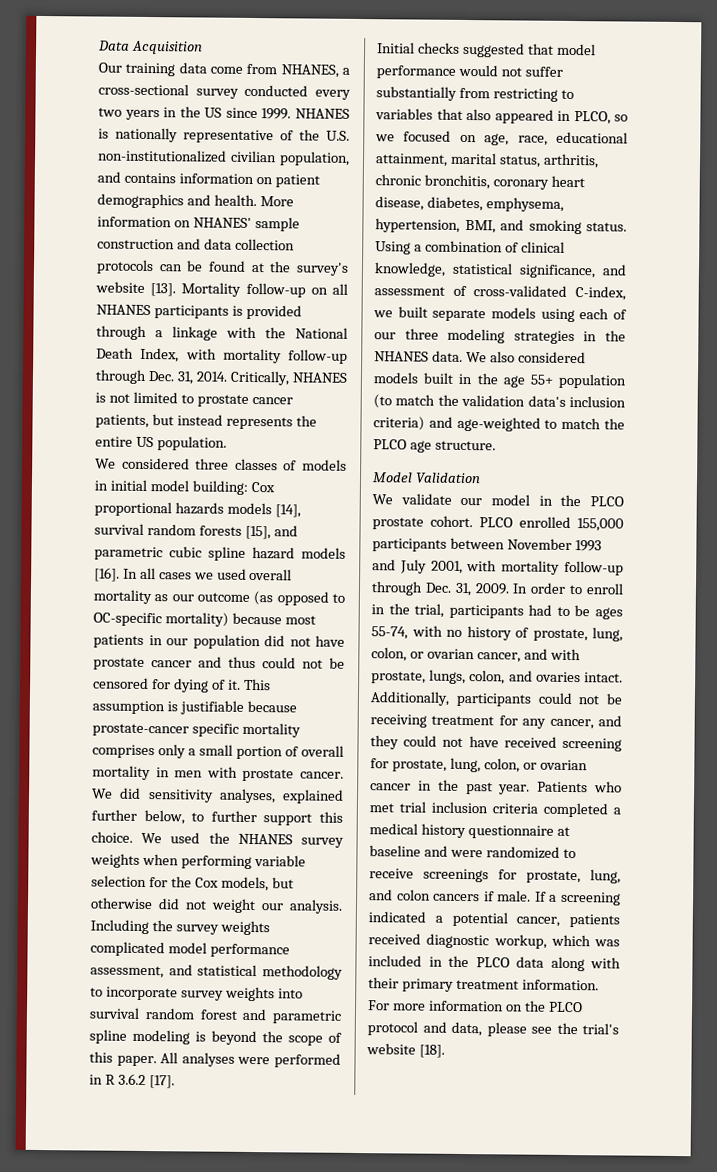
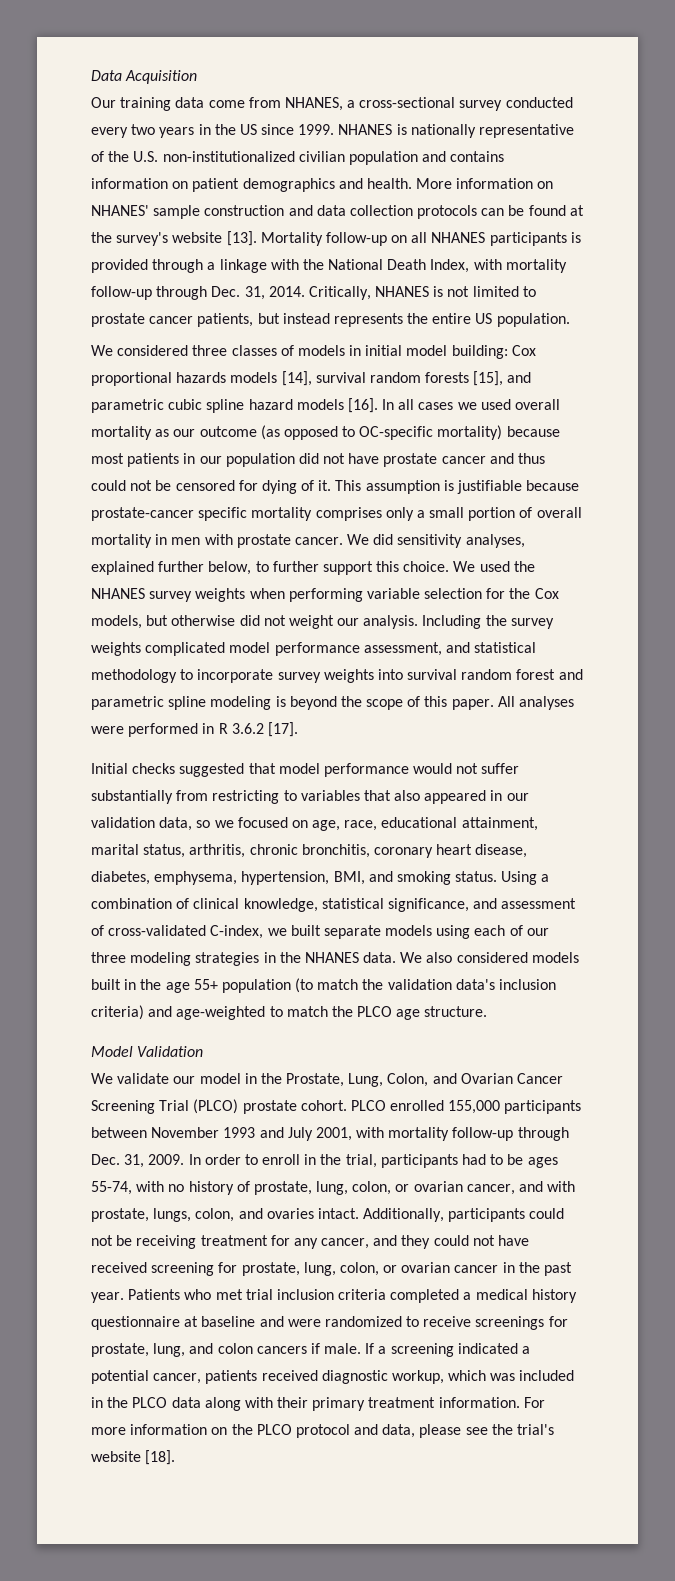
- NHANES is nationally representative of the U.S. non-institutionalized civilian population, and contains information on patient demographics and health.
+ NHANES is nationally representative of the U.S. non-institutionalized civilian population and contains information on patient demographics and health.
- Initial checks suggested that model performance would not suffer substantially from restricting to variables that also appeared in PLCO, so we focused on age, race, educational attainment, marital status, arthritis, chronic bronchitis, coronary heart disease, diabetes, emphysema, hypertension, BMI, and smoking status.
+ Initial checks suggested that model performance would not suffer substantially from restricting to variables that also appeared in our validation data, so we focused on age, race, educational attainment, marital status, arthritis, chronic bronchitis, coronary heart disease, diabetes, emphysema, hypertension, BMI, and smoking status.
- We validate our model in the PLCO prostate cohort.
+ We validate our model in the Prostate, Lung, Colon, and Ovarian Cancer Screening Trial (PLCO) prostate cohort.

